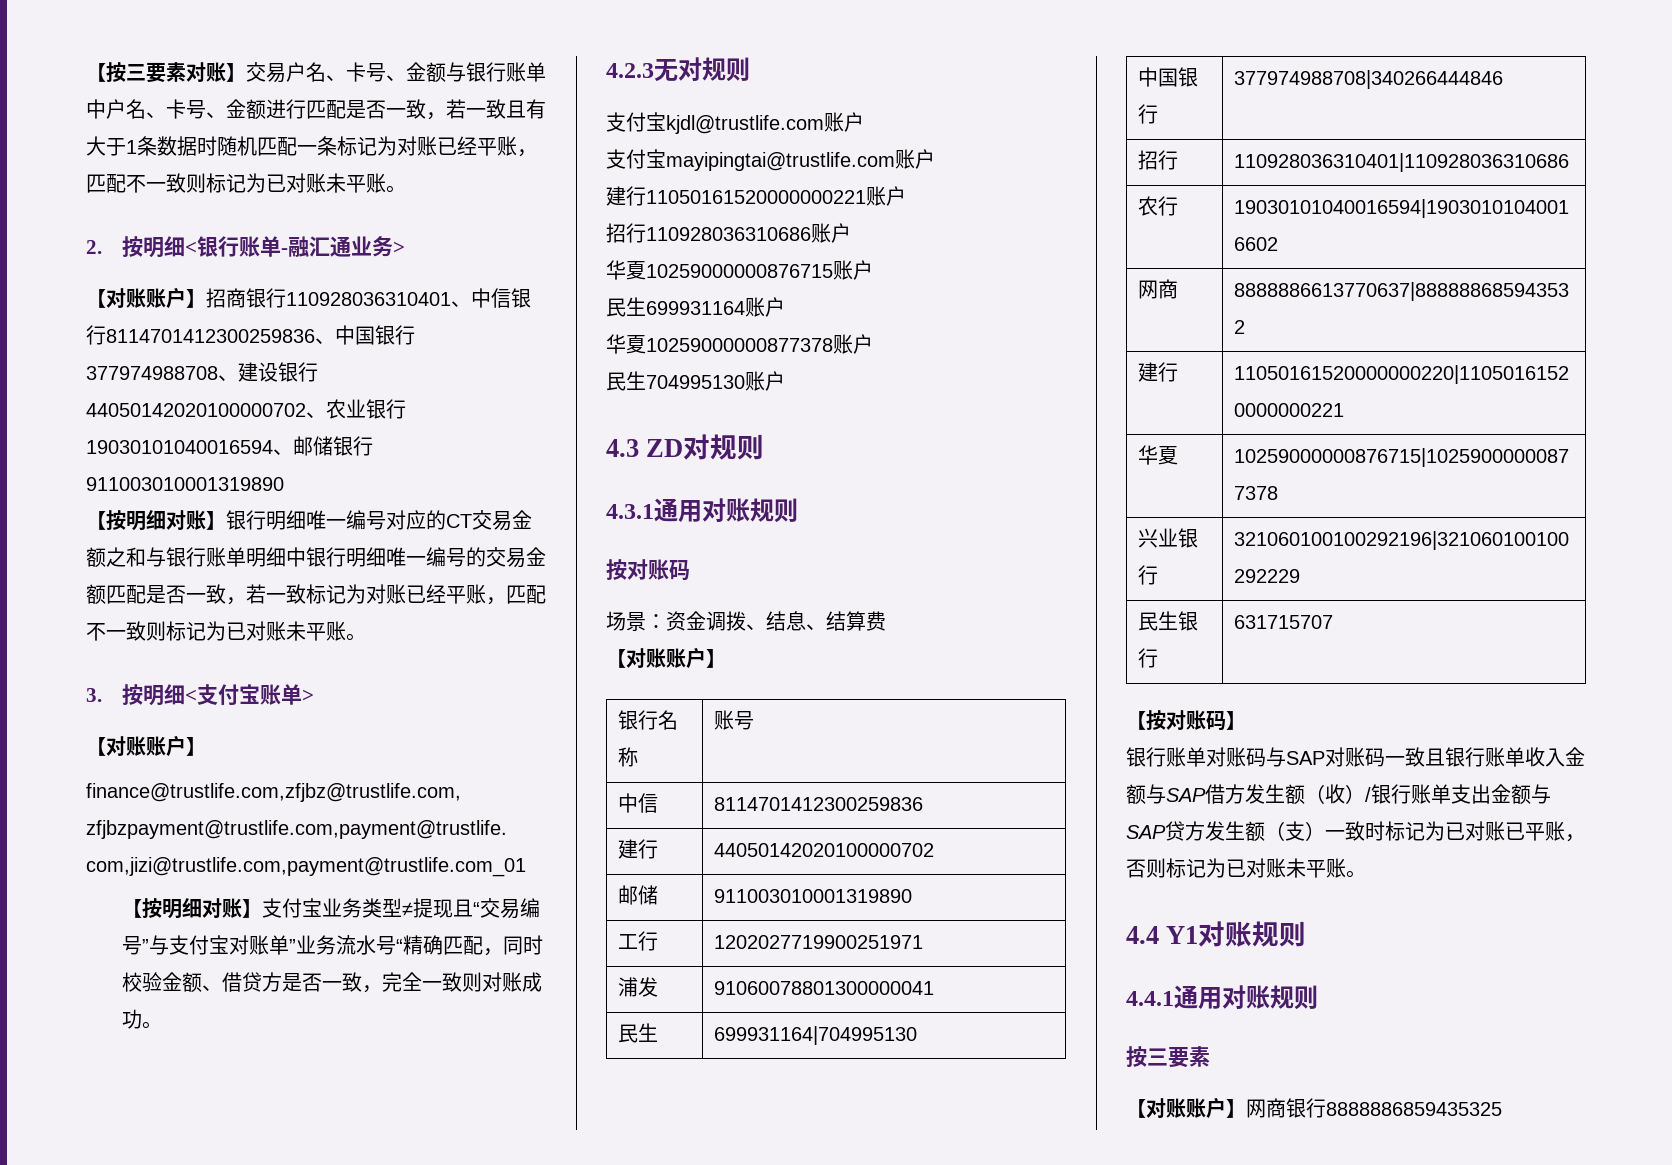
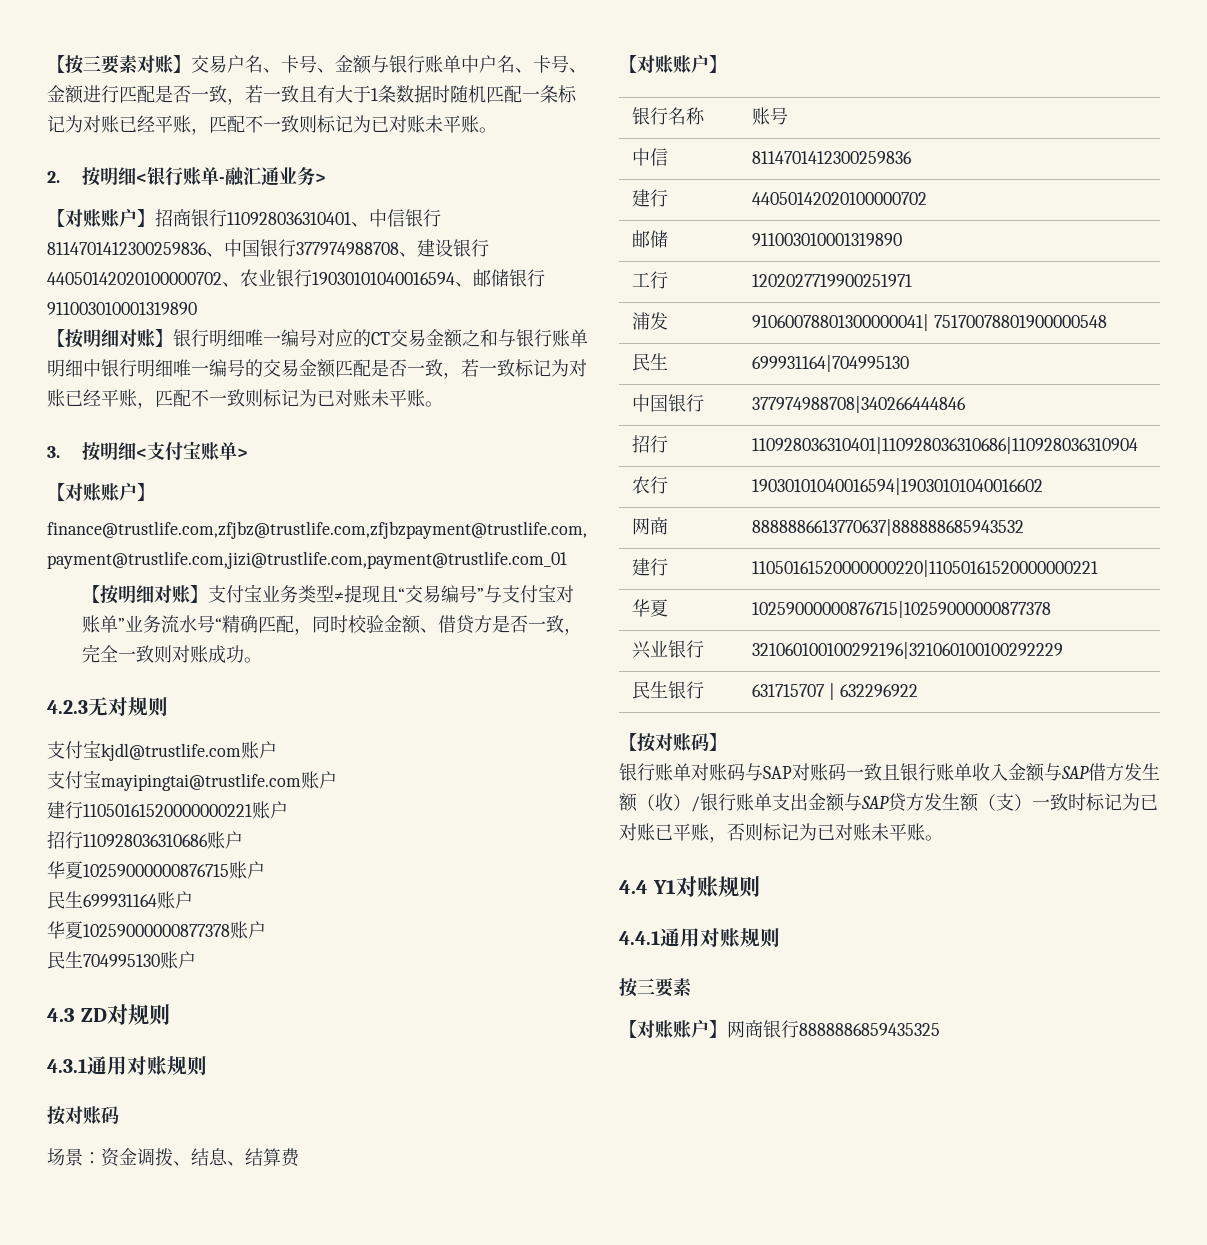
- 浦发 | 91060078801300000041
+ 浦发 | 91060078801300000041| 75170078801900000548
- 招行 | 110928036310401|110928036310686
+ 招行 | 110928036310401|110928036310686|110928036310904
- 民生银行 | 631715707
+ 民生银行 | 631715707 | 632296922

